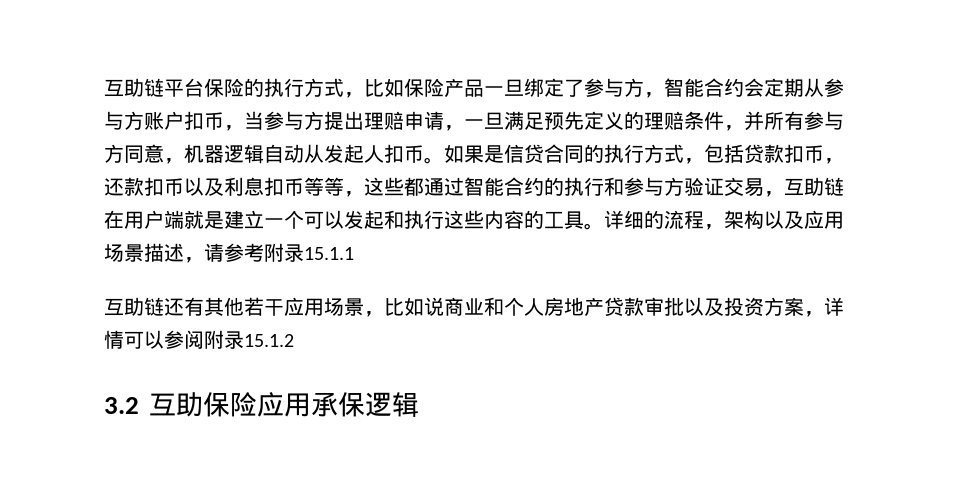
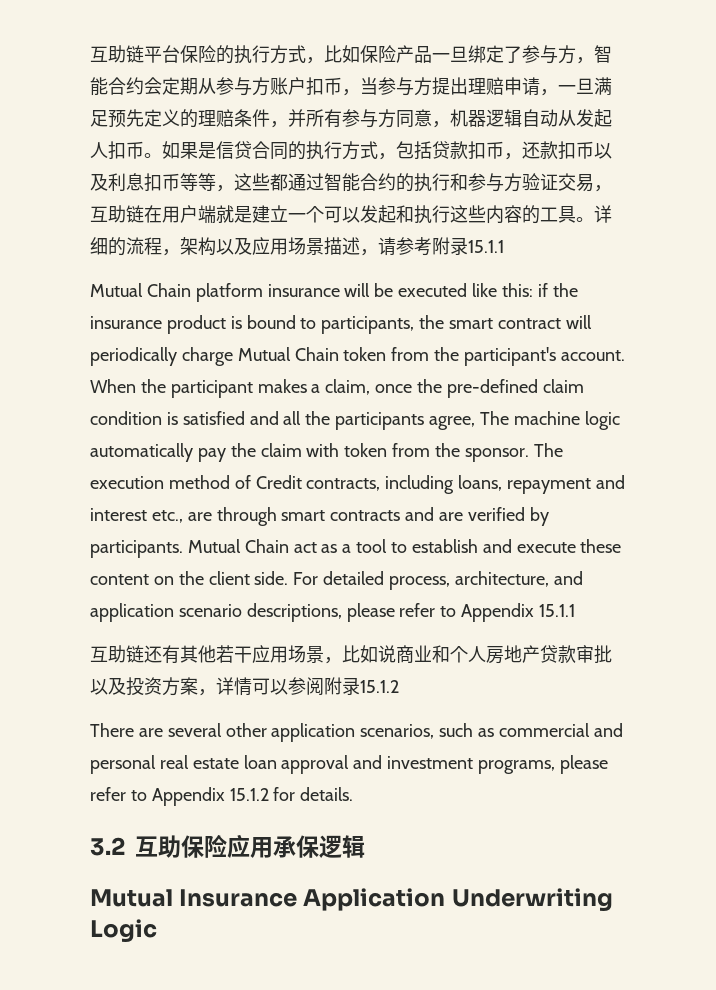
+ Mutual Chain platform insurance will be executed like this: if the insurance product is bound to participants, the smart contract will periodically charge Mutual Chain token from the participant's account. When the participant makes a claim, once the pre-defined claim condition is satisfied and all the participants agree, The machine logic automatically pay the claim with token from the sponsor. The execution method of Credit contracts, including loans, repayment and interest etc., are through smart contracts and are verified by participants. Mutual Chain act as a tool to establish and execute these content on the client side. For detailed process, architecture, and application scenario descriptions, please refer to Appendix 15.1.1
+ There are several other application scenarios, such as commercial and personal real estate loan approval and investment programs, please refer to Appendix 15.1.2 for details.
+ Mutual Insurance Application Underwriting Logic

